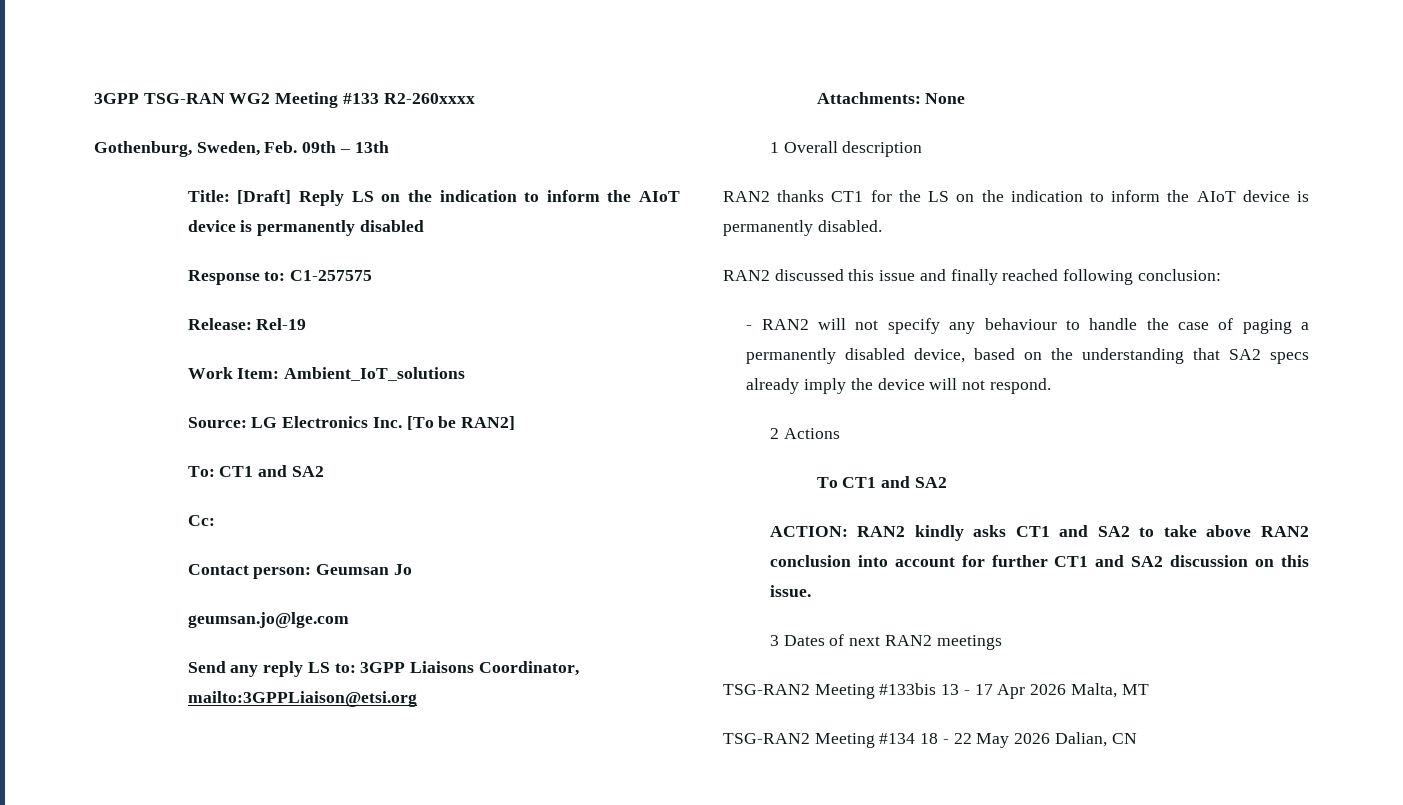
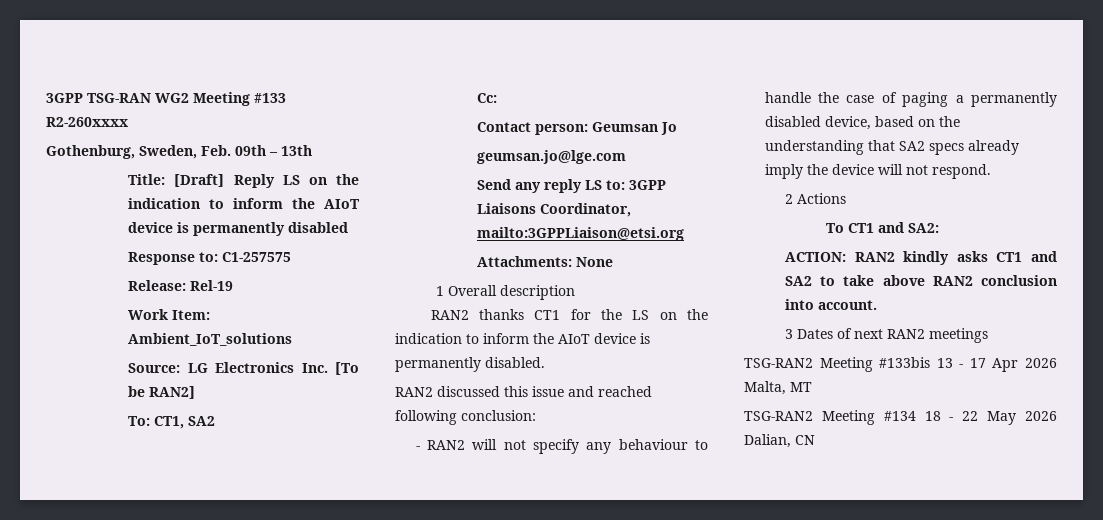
- To: CT1 and SA2
+ To: CT1, SA2
- RAN2 discussed this issue and finally reached following conclusion:
+ RAN2 discussed this issue and reached following conclusion:
- To CT1 and SA2
+ To CT1 and SA2:
- ACTION: RAN2 kindly asks CT1 and SA2 to take above RAN2 conclusion into account for further CT1 and SA2 discussion on this issue.
+ ACTION: RAN2 kindly asks CT1 and SA2 to take above RAN2 conclusion into account.

